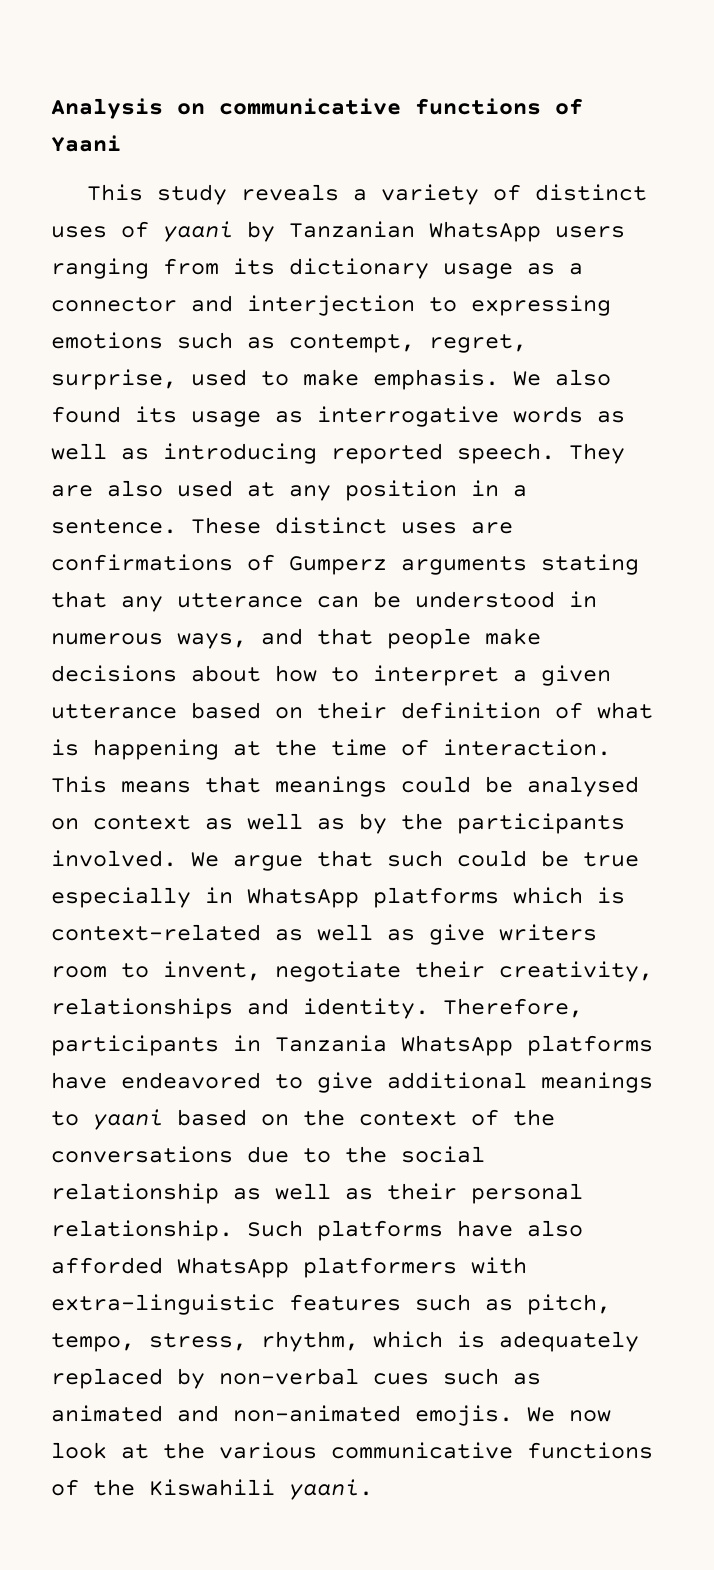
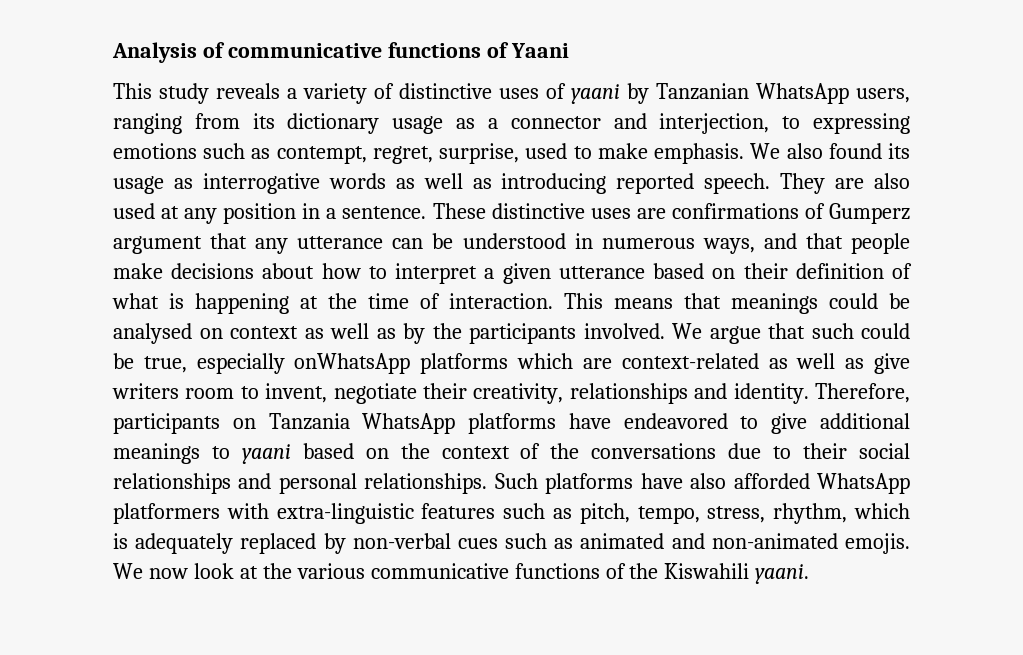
- Analysis on communicative functions of Yaani
+ Analysis of communicative functions of Yaani
- This study reveals a variety of distinct uses of yaani by Tanzanian WhatsApp users ranging from its dictionary usage as a connector and interjection to expressing emotions such as contempt, regret, surprise, used to make emphasis.
+ This study reveals a variety of distinctive uses of yaani by Tanzanian WhatsApp users, ranging from its dictionary usage as a connector and interjection, to expressing emotions such as contempt, regret, surprise, used to make emphasis.
- These distinct uses are confirmations of Gumperz arguments stating that any utterance can be understood in numerous ways, and that people make decisions about how to interpret a given utterance based on their definition of what is happening at the time of interaction.
+ These distinctive uses are confirmations of Gumperz argument that any utterance can be understood in numerous ways, and that people make decisions about how to interpret a given utterance based on their definition of what is happening at the time of interaction.
- We argue that such could be true especially in WhatsApp platforms which is context-related as well as give writers room to invent, negotiate their creativity, relationships and identity.
+ We argue that such could be true, especially onWhatsApp platforms which are context-related as well as give writers room to invent, negotiate their creativity, relationships and identity.
- Therefore, participants in Tanzania WhatsApp platforms have endeavored to give additional meanings to yaani based on the context of the conversations due to the social relationship as well as their personal relationship.
+ Therefore, participants on Tanzania WhatsApp platforms have endeavored to give additional meanings to yaani based on the context of the conversations due to their social relationships and personal relationships.

